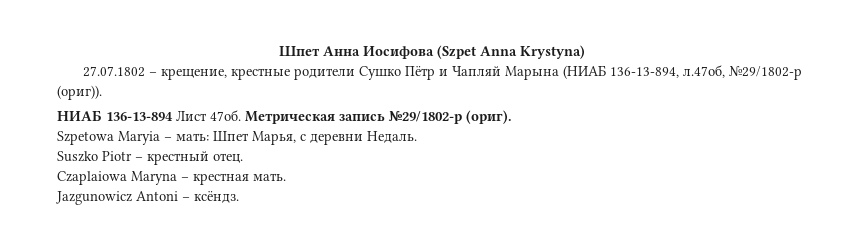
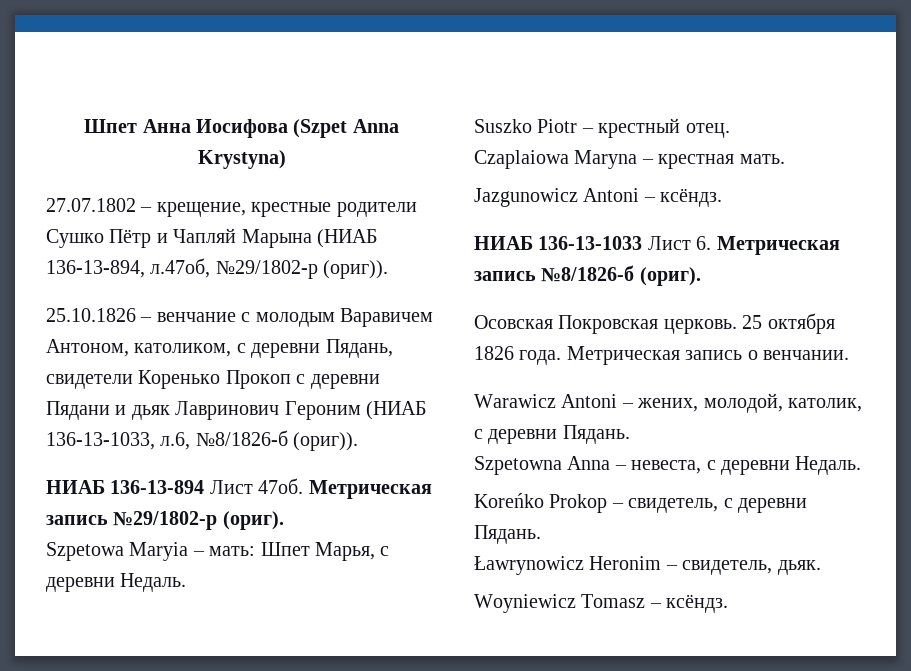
+ 25.10.1826 – венчание с молодым Варавичем Антоном, католиком, с деревни Пядань, свидетели Коренько Прокоп с деревни Пядани и дьяк Лавринович Героним (НИАБ 136-13-1033, л.6, №8/1826-б (ориг)).
+ НИАБ 136-13-1033 Лист 6. Метрическая запись №8/1826-б (ориг).
+ Осовская Покровская церковь. 25 октября 1826 года. Метрическая запись о венчании.
+ Warawicz Antoni – жених, молодой, католик, с деревни Пядань.
+ Szpetowna Anna – невеста, с деревни Недаль.
+ Korеńko Prokop – свидетель, с деревни Пядань.
+ Ławrynowicz Heronim – свидетель, дьяк.
+ Woyniewicz Tomasz – ксёндз.

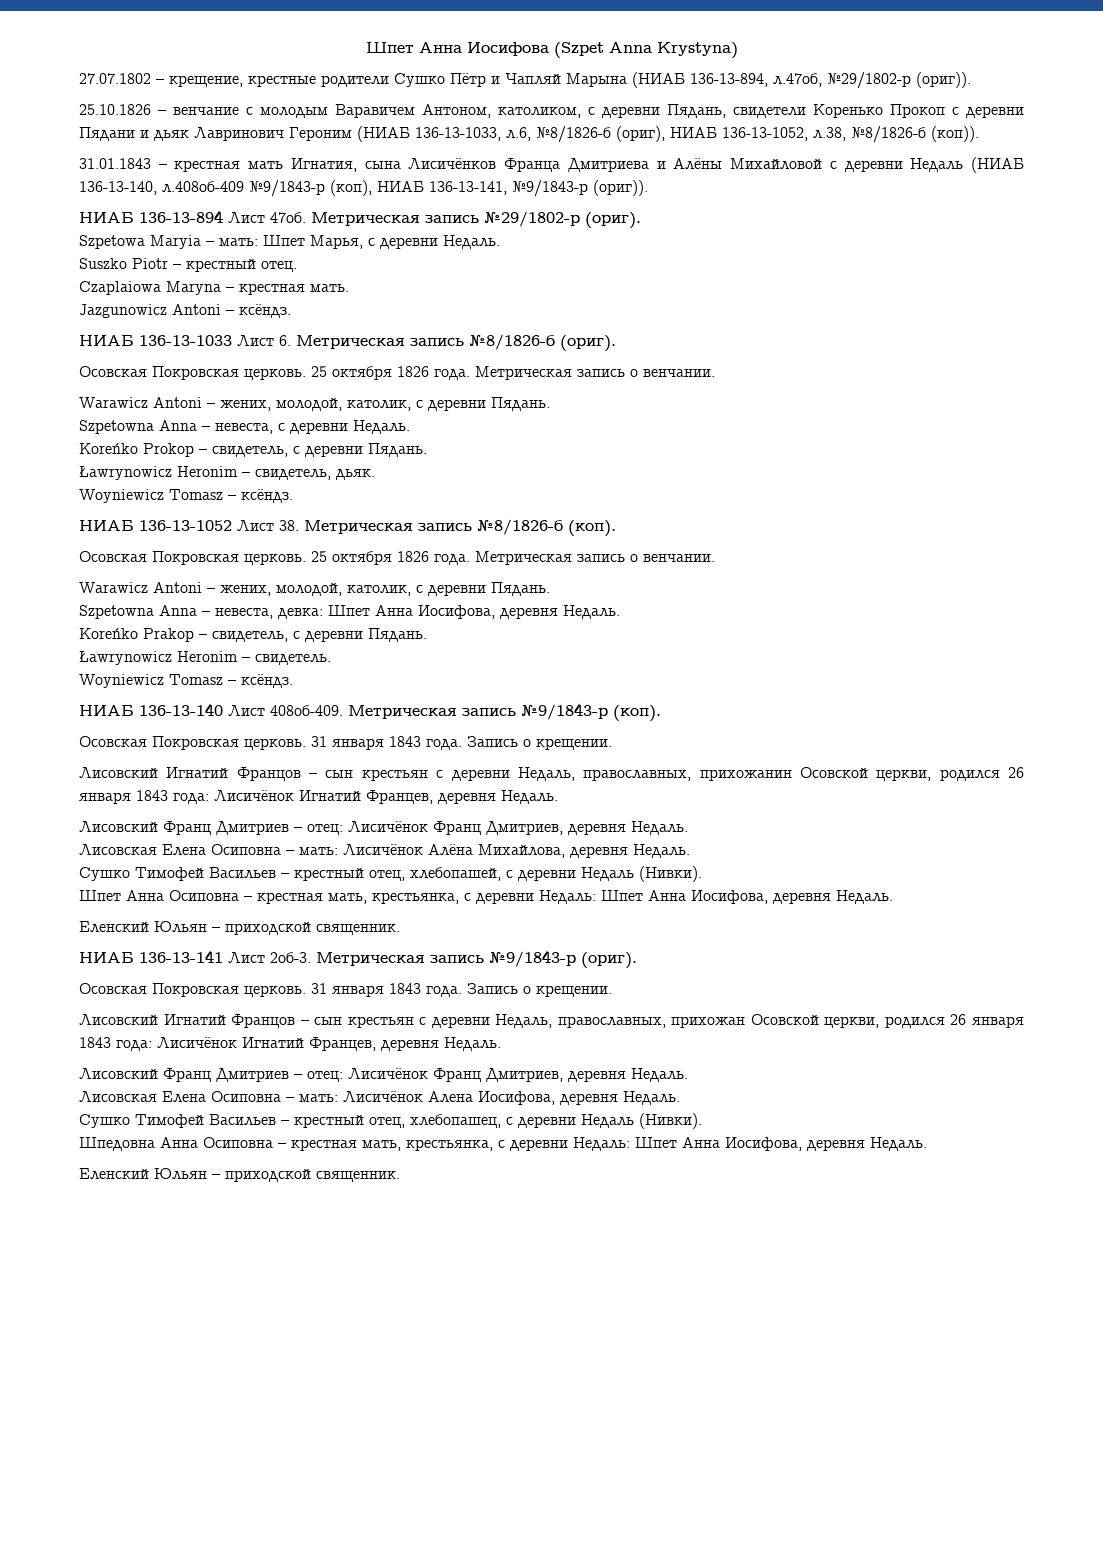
- 25.10.1826 – венчание с молодым Варавичем Антоном, католиком, с деревни Пядань, свидетели Коренько Прокоп с деревни Пядани и дьяк Лавринович Героним (НИАБ 136-13-1033, л.6, №8/1826-б (ориг)).
+ 25.10.1826 – венчание с молодым Варавичем Антоном, католиком, с деревни Пядань, свидетели Коренько Прокоп с деревни Пядани и дьяк Лавринович Героним (НИАБ 136-13-1033, л.6, №8/1826-б (ориг), НИАБ 136-13-1052, л.38, №8/1826-б (коп)).
+ 31.01.1843 – крестная мать Игнатия, сына Лисичёнков Франца Дмитриева и Алёны Михайловой с деревни Недаль (НИАБ 136-13-140, л.408об-409 №9/1843-р (коп), НИАБ 136-13-141, №9/1843-р (ориг)).
+ НИАБ 136-13-1052 Лист 38. Метрическая запись №8/1826-б (коп).
+ Осовская Покровская церковь. 25 октября 1826 года. Метрическая запись о венчании.
+ Warawicz Antoni – жених, молодой, католик, с деревни Пядань.
+ Szpetowna Anna – невеста, девка: Шпет Анна Иосифова, деревня Недаль.
+ Koreńko Prakop – свидетель, с деревни Пядань.
+ Ławrynowicz Heronim – свидетель.
+ Woyniewicz Tomasz – ксёндз.
+ НИАБ 136-13-140 Лист 408об-409. Метрическая запись №9/1843-р (коп).
+ Осовская Покровская церковь. 31 января 1843 года. Запись о крещении.
+ Лисовский Игнатий Францов – сын крестьян с деревни Недаль, православных, прихожанин Осовской церкви, родился 26 января 1843 года: Лисичёнок Игнатий Францев, деревня Недаль.
+ Лисовский Франц Дмитриев – отец: Лисичёнок Франц Дмитриев, деревня Недаль.
+ Лисовская Елена Осиповна – мать: Лисичёнок Алёна Михайлова, деревня Недаль.
+ Сушко Тимофей Васильев – крестный отец, хлебопашей, с деревни Недаль (Нивки).
+ Шпет Анна Осиповна – крестная мать, крестьянка, с деревни Недаль: Шпет Анна Иосифова, деревня Недаль.
+ Еленский Юльян – приходской священник.
+ НИАБ 136-13-141 Лист 2об-3. Метрическая запись №9/1843-р (ориг).
+ Осовская Покровская церковь. 31 января 1843 года. Запись о крещении.
+ Лисовский Игнатий Францов – сын крестьян с деревни Недаль, православных, прихожан Осовской церкви, родился 26 января 1843 года: Лисичёнок Игнатий Францев, деревня Недаль.
+ Лисовский Франц Дмитриев – отец: Лисичёнок Франц Дмитриев, деревня Недаль.
+ Лисовская Елена Осиповна – мать: Лисичёнок Алена Иосифова, деревня Недаль.
+ Сушко Тимофей Васильев – крестный отец, хлебопашец, с деревни Недаль (Нивки).
+ Шпедовна Анна Осиповна – крестная мать, крестьянка, с деревни Недаль: Шпет Анна Иосифова, деревня Недаль.
+ Еленский Юльян – приходской священник.

